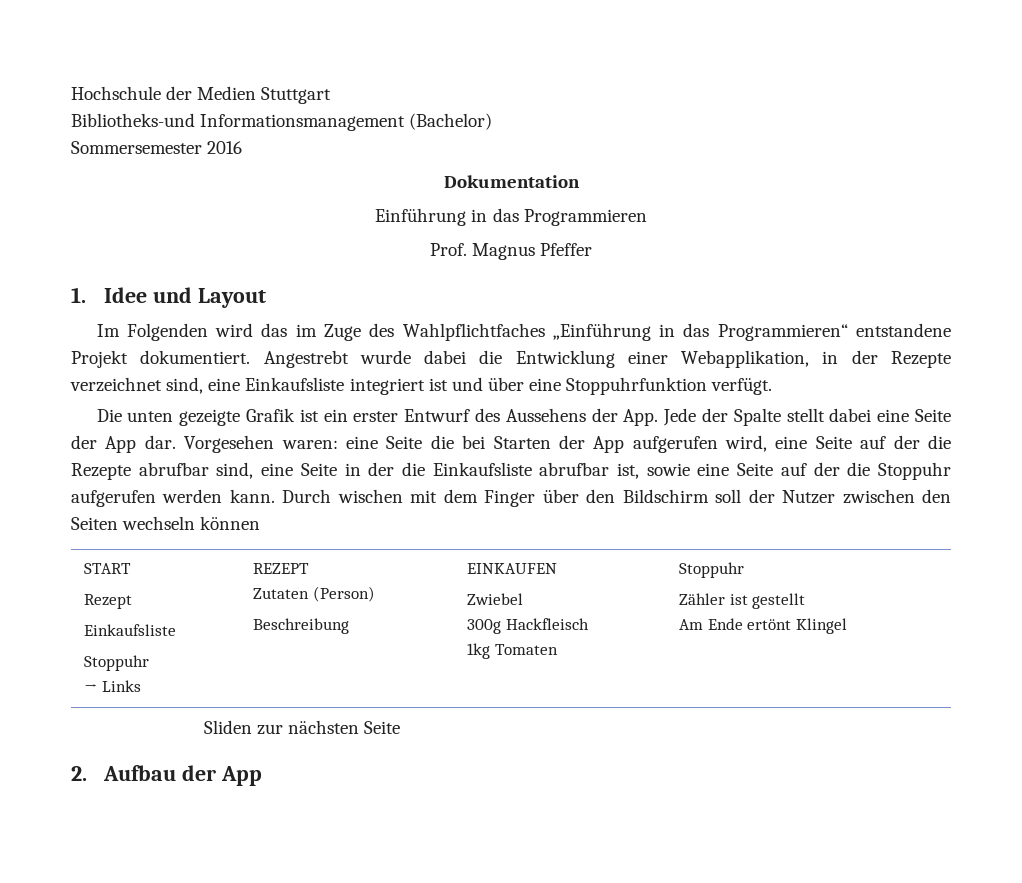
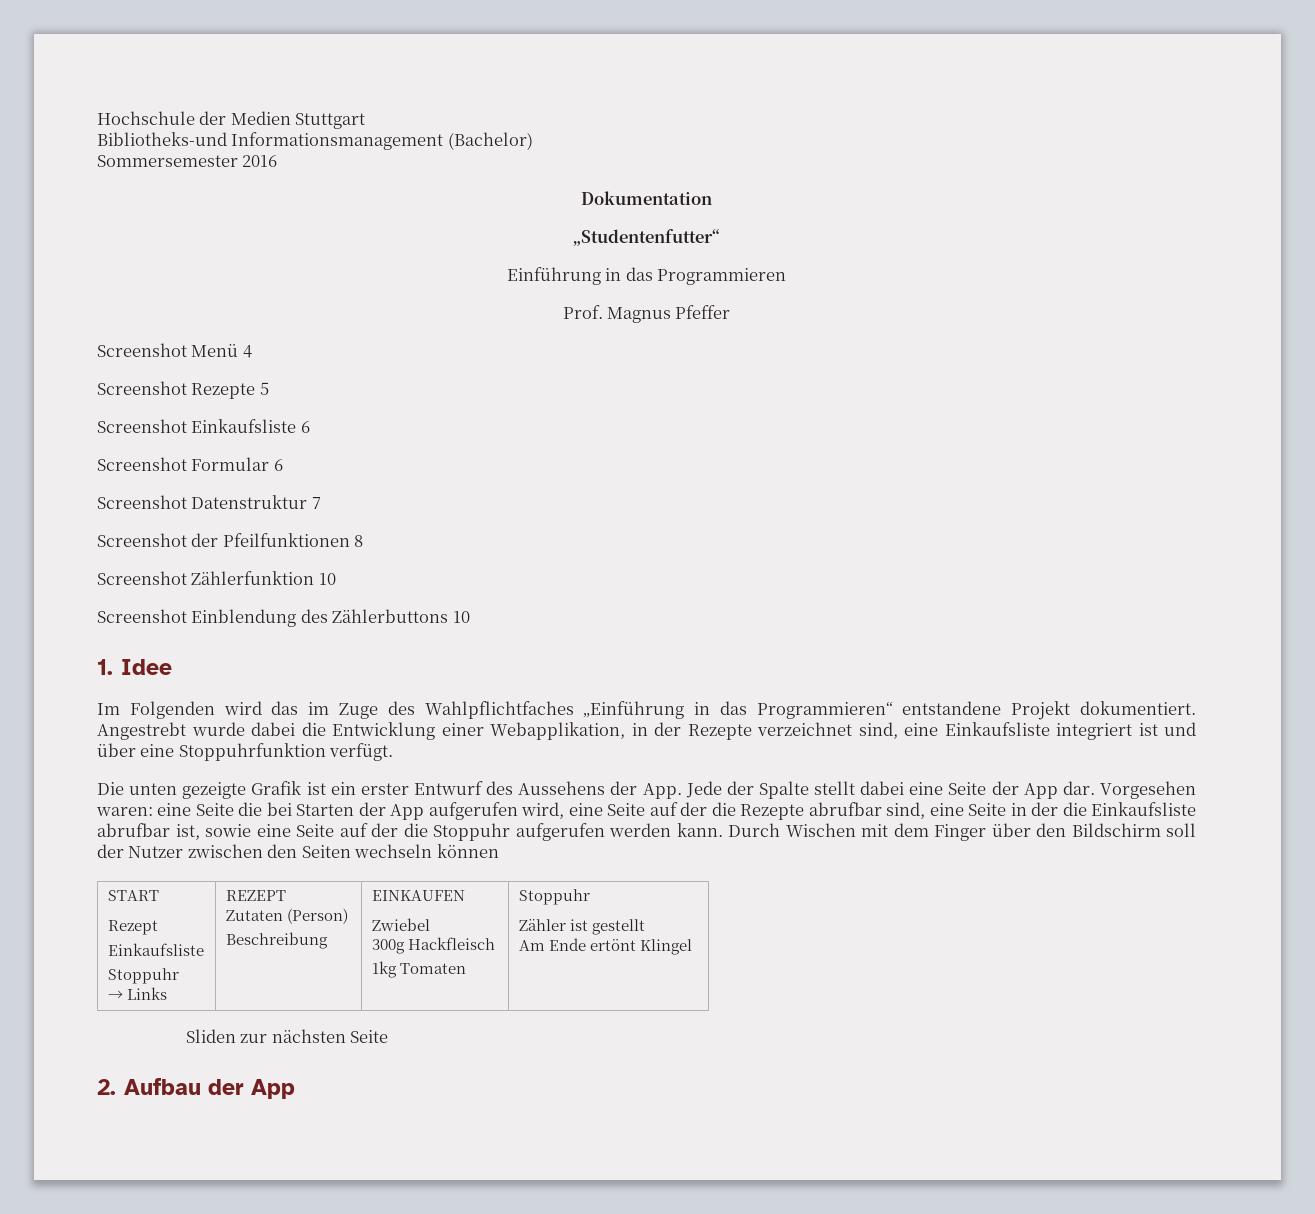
+ „Studentenfutter“
+ Screenshot Menü 4
+ Screenshot Rezepte 5
+ Screenshot Einkaufsliste 6
+ Screenshot Formular 6
+ Screenshot Datenstruktur 7
+ Screenshot der Pfeilfunktionen 8
+ Screenshot Zählerfunktion 10
+ Screenshot Einblendung des Zählerbuttons 10
- 1. Idee und Layout
+ 1. Idee
- Durch wischen mit dem Finger über den Bildschirm soll der Nutzer zwischen den Seiten wechseln können
+ Durch Wischen mit dem Finger über den Bildschirm soll der Nutzer zwischen den Seiten wechseln können

